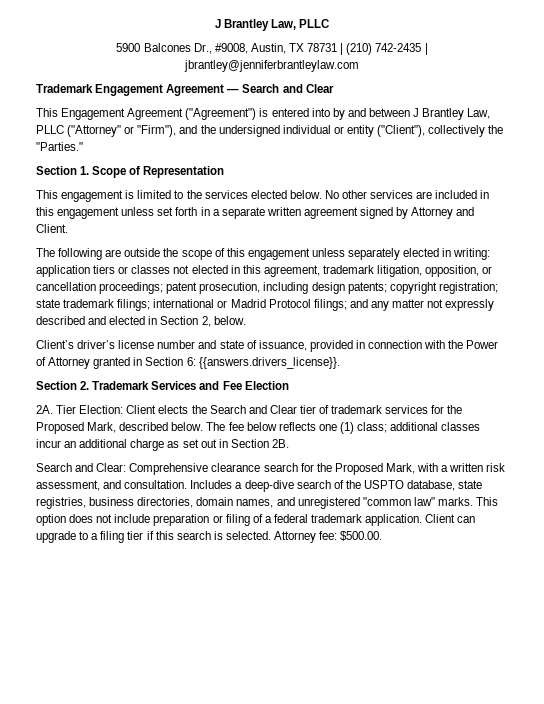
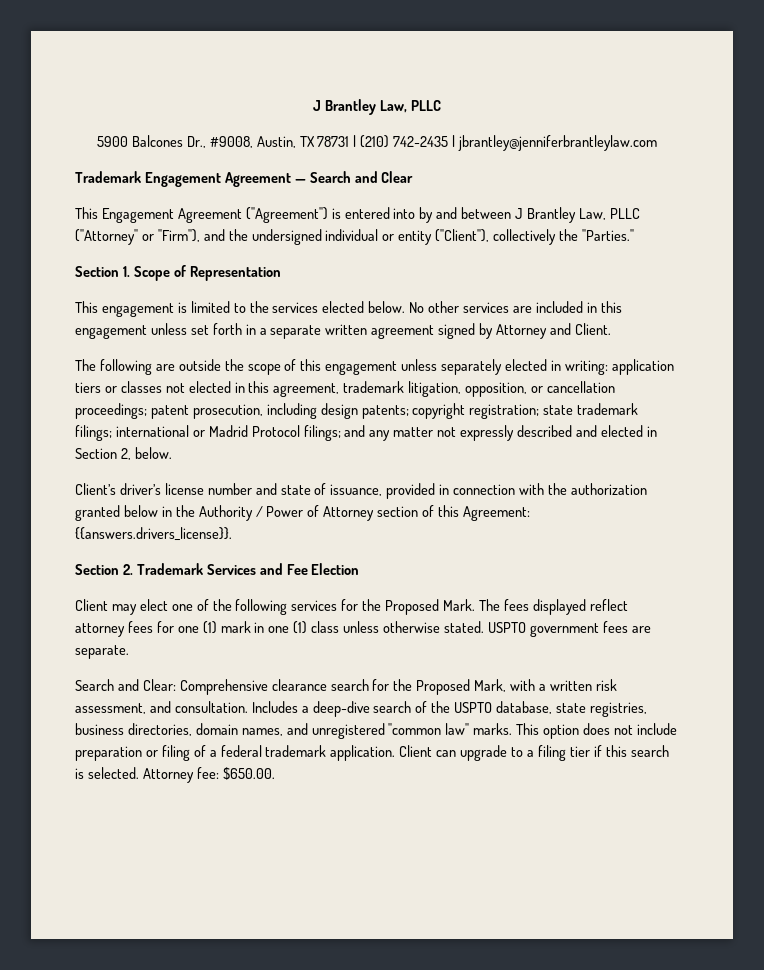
- Client’s driver’s license number and state of issuance, provided in connection with the Power of Attorney granted in Section 6: {{answers.drivers_license}}.
+ Client’s driver’s license number and state of issuance, provided in connection with the authorization granted below in the Authority / Power of Attorney section of this Agreement: {{answers.drivers_license}}.
- 2A. Tier Election: Client elects the Search and Clear tier of trademark services for the Proposed Mark, described below. The fee below reflects one (1) class; additional classes incur an additional charge as set out in Section 2B.
+ Client may elect one of the following services for the Proposed Mark. The fees displayed reflect attorney fees for one (1) mark in one (1) class unless otherwise stated. USPTO government fees are separate.
- Attorney fee: $500.00.
+ Attorney fee: $650.00.

